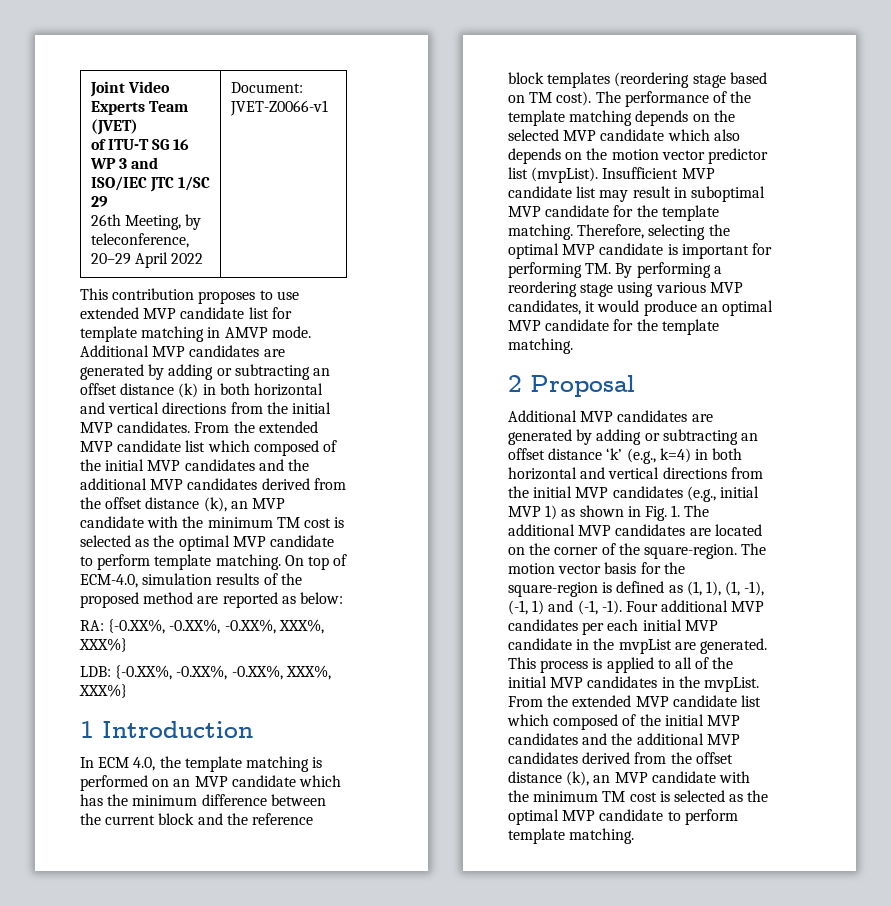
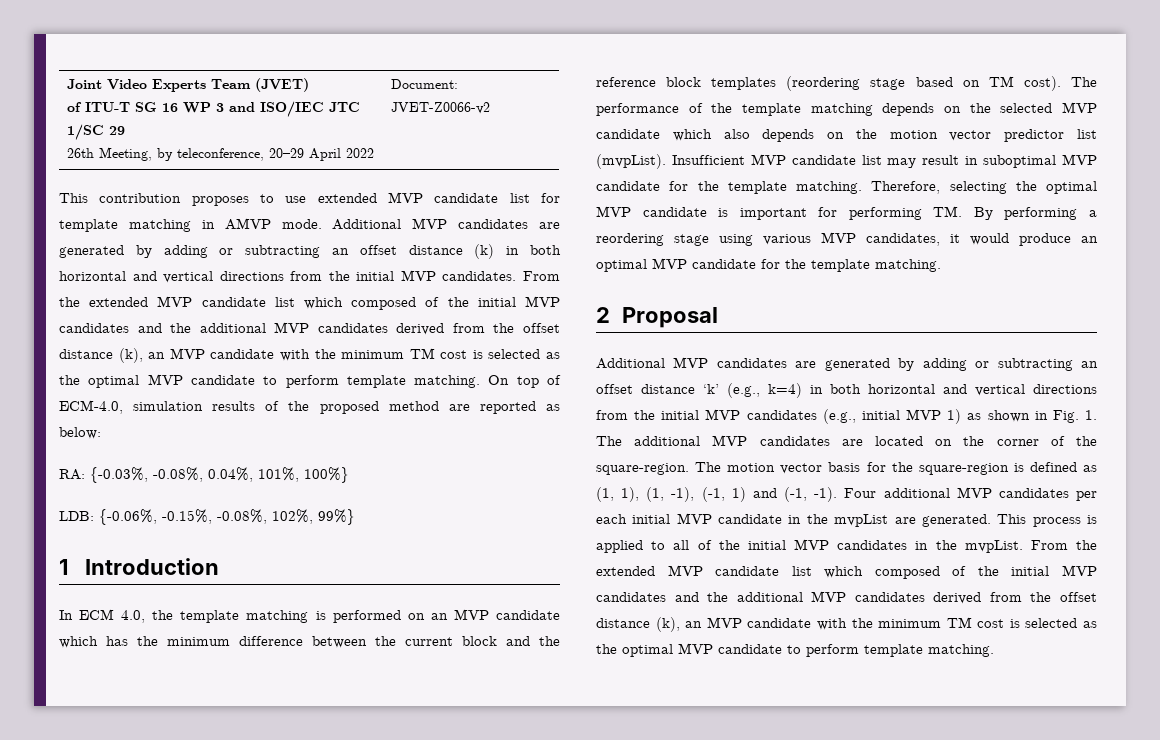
  Joint Video Experts Team (JVET)
  of ITU-T SG 16 WP 3 and ISO/IEC JTC 1/SC 29
- 26th Meeting, by teleconference, 20–29 April 2022 | Document: JVET-Z0066-v1
+ 26th Meeting, by teleconference, 20–29 April 2022 | Document: JVET-Z0066-v2
- RA: {-0.XX%, -0.XX%, -0.XX%, XXX%, XXX%}
- LDB: {-0.XX%, -0.XX%, -0.XX%, XXX%, XXX%}
+ RA: {-0.03%, -0.08%, 0.04%, 101%, 100%}
+ LDB: {-0.06%, -0.15%, -0.08%, 102%, 99%}

